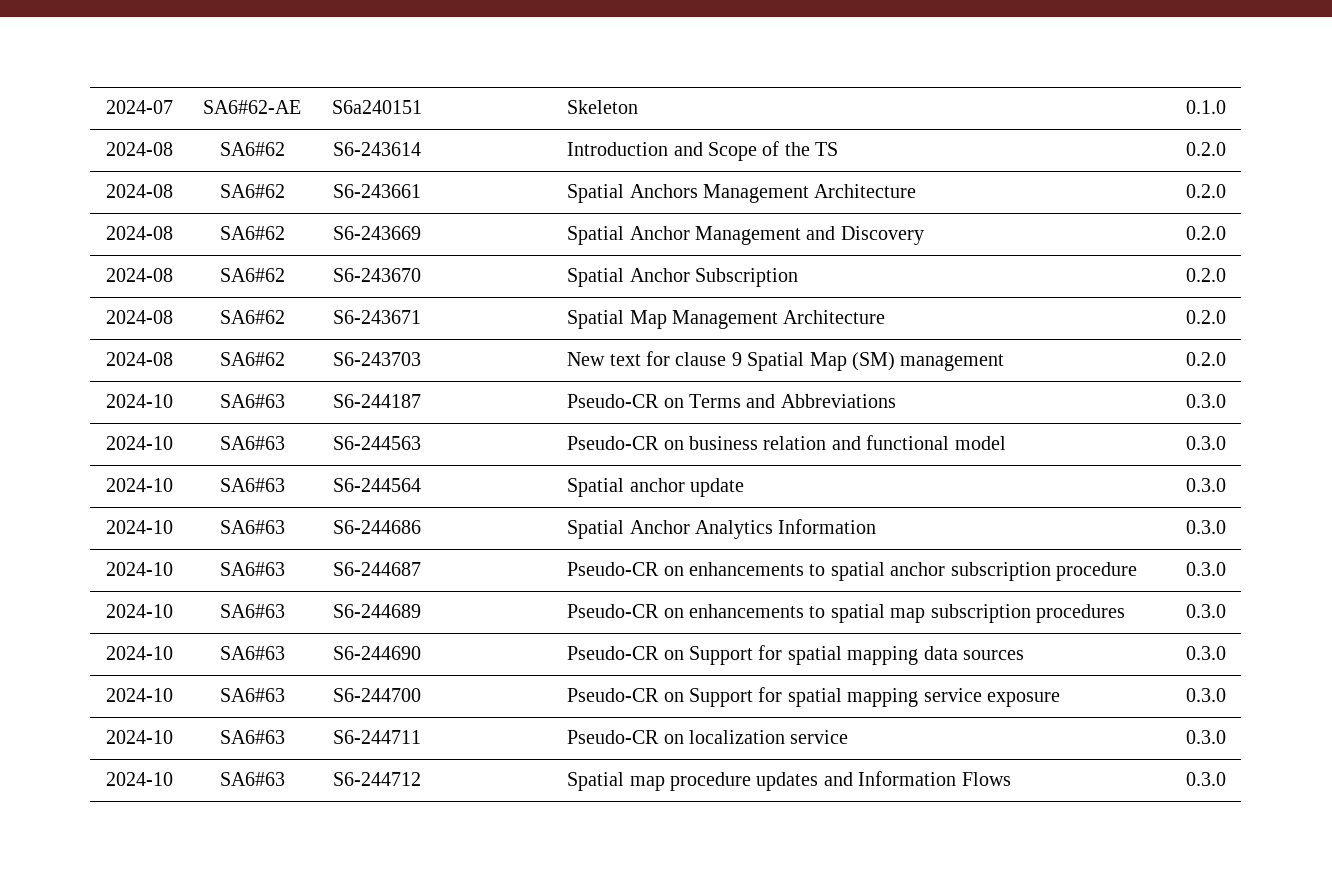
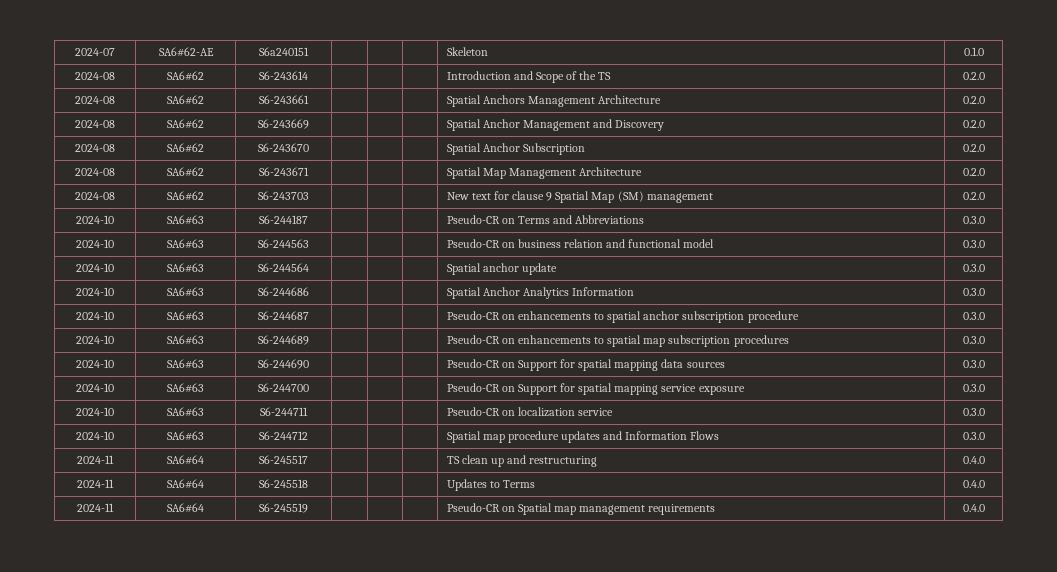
+ 2024-11 | SA6#64 | S6-245517 | | | | TS clean up and restructuring | 0.4.0
+ 2024-11 | SA6#64 | S6-245518 | | | | Updates to Terms | 0.4.0
+ 2024-11 | SA6#64 | S6-245519 | | | | Pseudo-CR on Spatial map management requirements | 0.4.0

